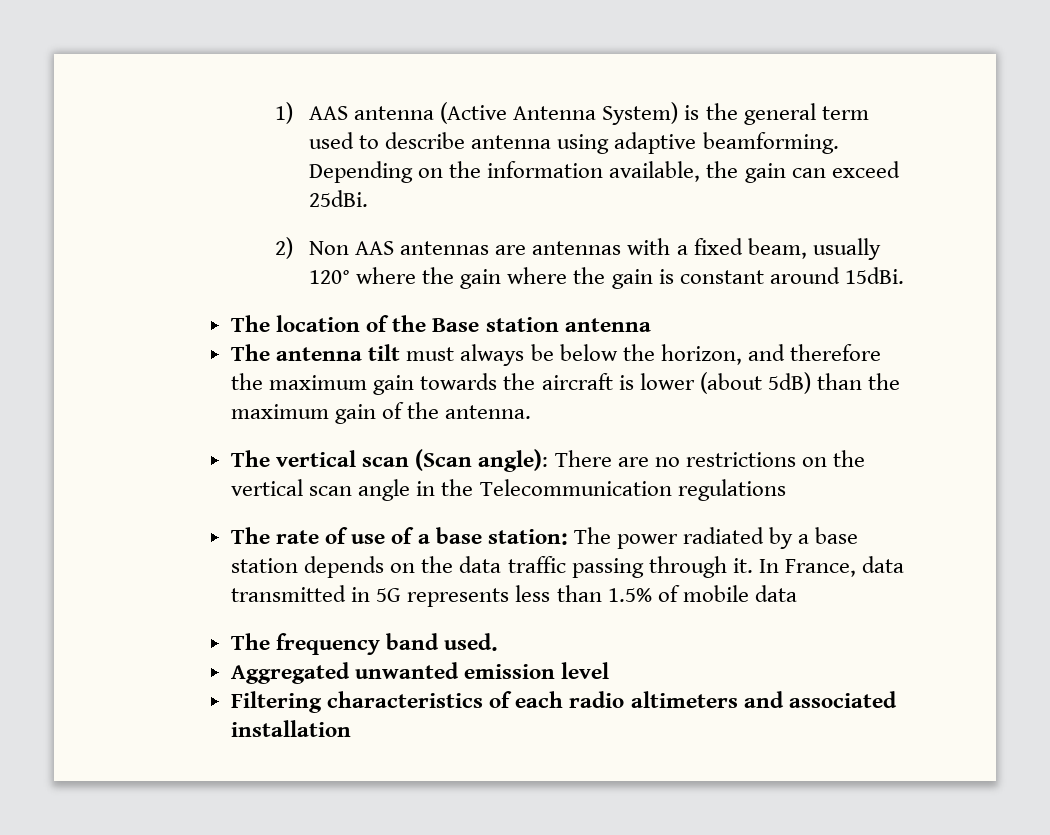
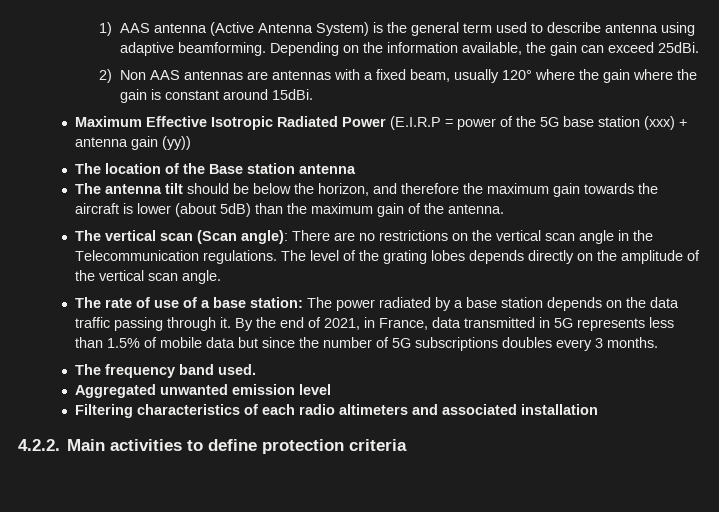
+ Maximum Effective Isotropic Radiated Power (E.I.R.P = power of the 5G base station (xxx) + antenna gain (yy))
- The antenna tilt must always be below the horizon, and therefore the maximum gain towards the aircraft is lower (about 5dB) than the maximum gain of the antenna.
+ The antenna tilt should be below the horizon, and therefore the maximum gain towards the aircraft is lower (about 5dB) than the maximum gain of the antenna.
- The vertical scan (Scan angle): There are no restrictions on the vertical scan angle in the Telecommunication regulations
+ The vertical scan (Scan angle): There are no restrictions on the vertical scan angle in the Telecommunication regulations. The level of the grating lobes depends directly on the amplitude of the vertical scan angle.
- In France, data transmitted in 5G represents less than 1.5% of mobile data
+ By the end of 2021, in France, data transmitted in 5G represents less than 1.5% of mobile data but since the number of 5G subscriptions doubles every 3 months.
+ 4.2.2. Main activities to define protection criteria

